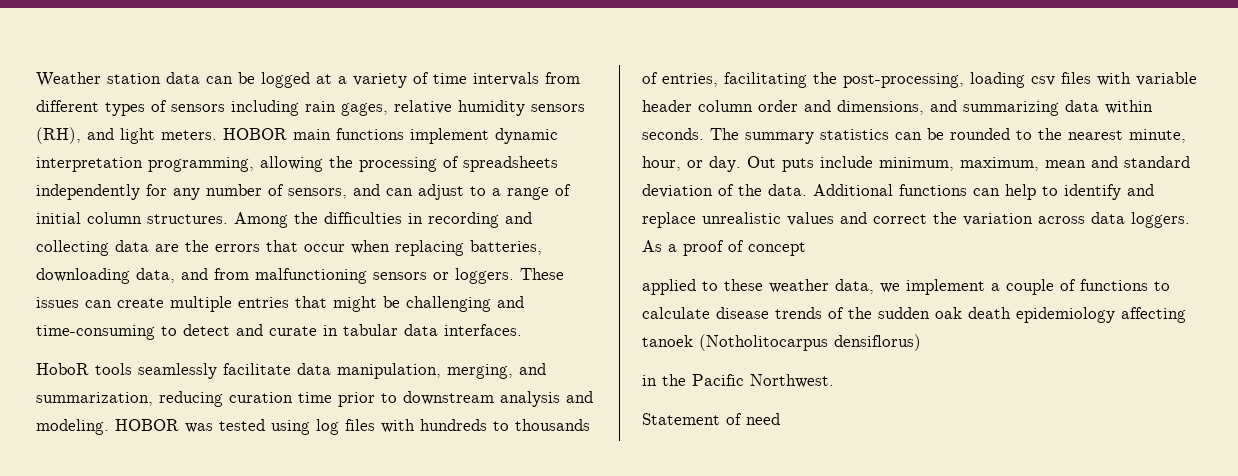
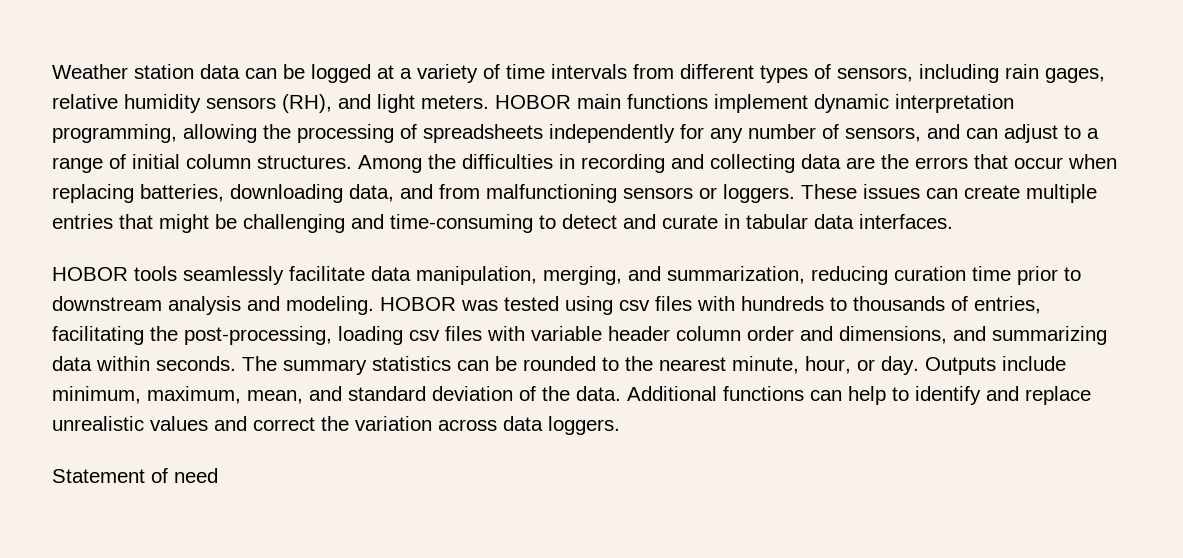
- Weather station data can be logged at a variety of time intervals from different types of sensors including rain gages, relative humidity sensors (RH), and light meters.
+ Weather station data can be logged at a variety of time intervals from different types of sensors, including rain gages, relative humidity sensors (RH), and light meters.
- HoboR tools seamlessly facilitate data manipulation, merging, and summarization, reducing curation time prior to downstream analysis and modeling.
+ HOBOR tools seamlessly facilitate data manipulation, merging, and summarization, reducing curation time prior to downstream analysis and modeling.
- HOBOR was tested using log files with hundreds to thousands of entries, facilitating the post-processing, loading csv files with variable header column order and dimensions, and summarizing data within seconds.
+ HOBOR was tested using csv files with hundreds to thousands of entries, facilitating the post-processing, loading csv files with variable header column order and dimensions, and summarizing data within seconds.
- Out puts include minimum, maximum, mean and standard deviation of the data.
+ Outputs include minimum, maximum, mean, and standard deviation of the data.
- As a proof of concept
- applied to these weather data, we implement a couple of functions to calculate disease trends of the sudden oak death epidemiology affecting tanoek (Notholitocarpus densiflorus)
- in the Pacific Northwest.

